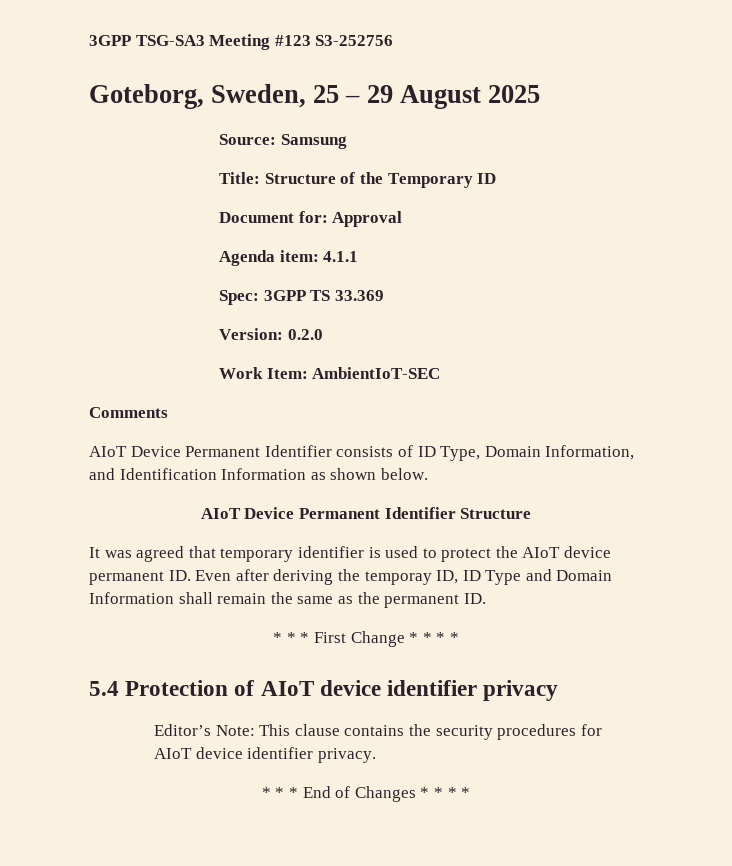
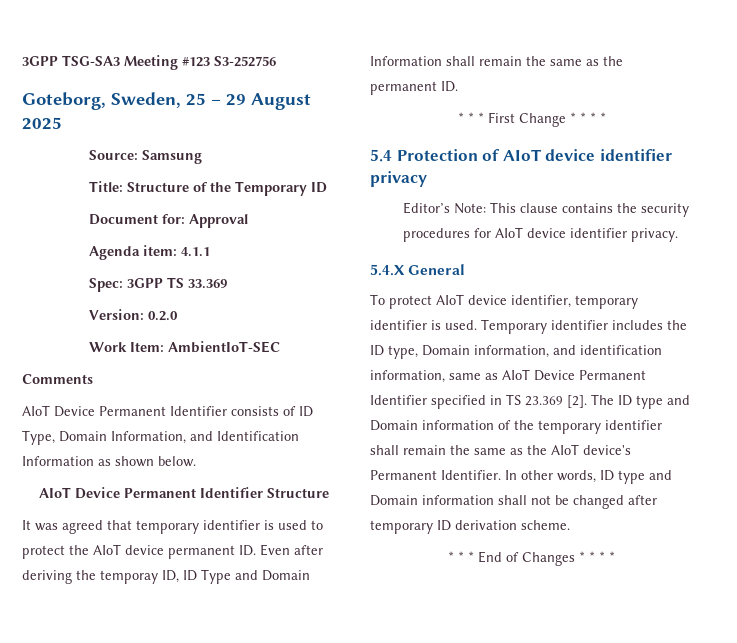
+ 5.4.X General
+ To protect AIoT device identifier, temporary identifier is used. Temporary identifier includes the ID type, Domain information, and identification information, same as AIoT Device Permanent Identifier specified in TS 23.369 [2]. The ID type and Domain information of the temporary identifier shall remain the same as the AIoT device's Permanent Identifier. In other words, ID type and Domain information shall not be changed after temporary ID derivation scheme.

